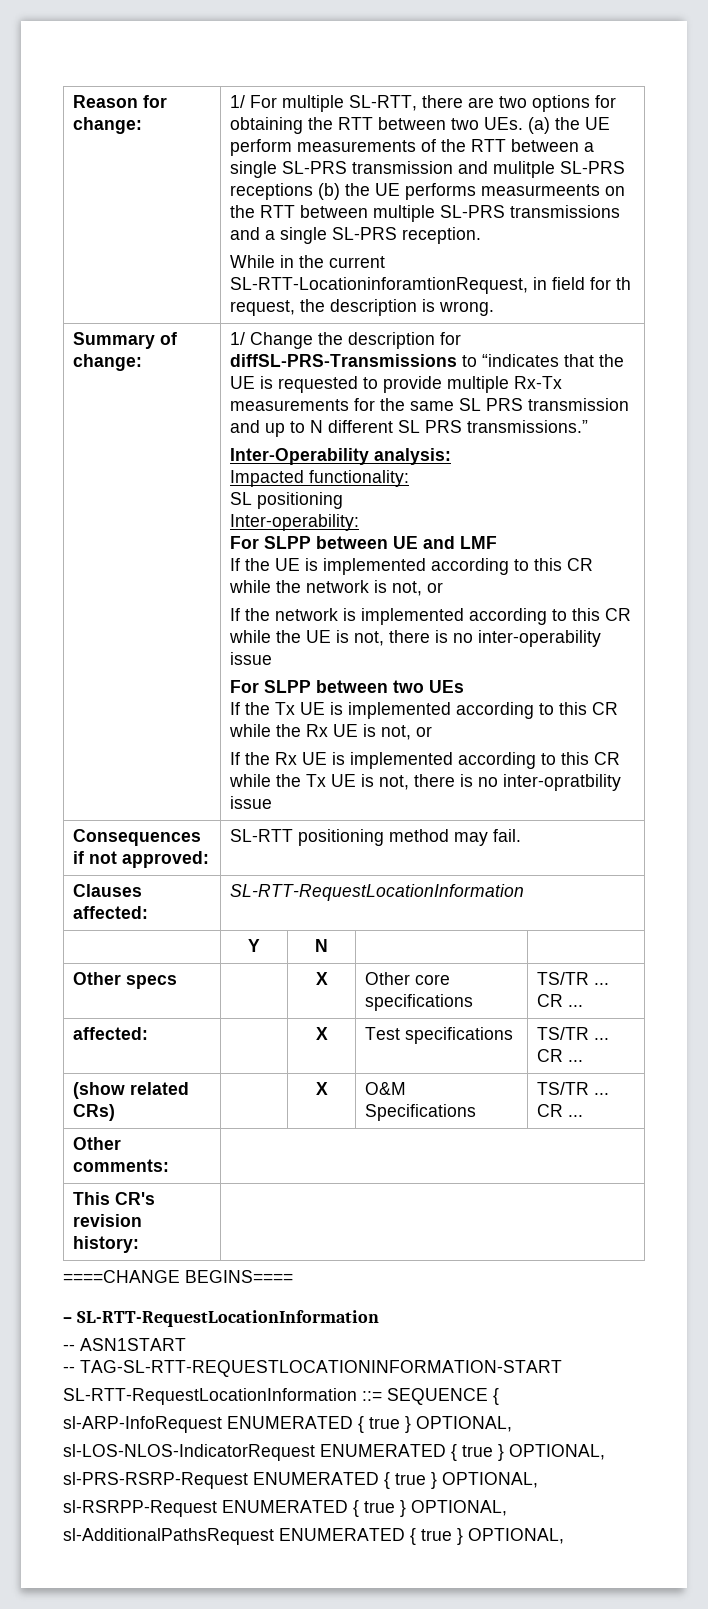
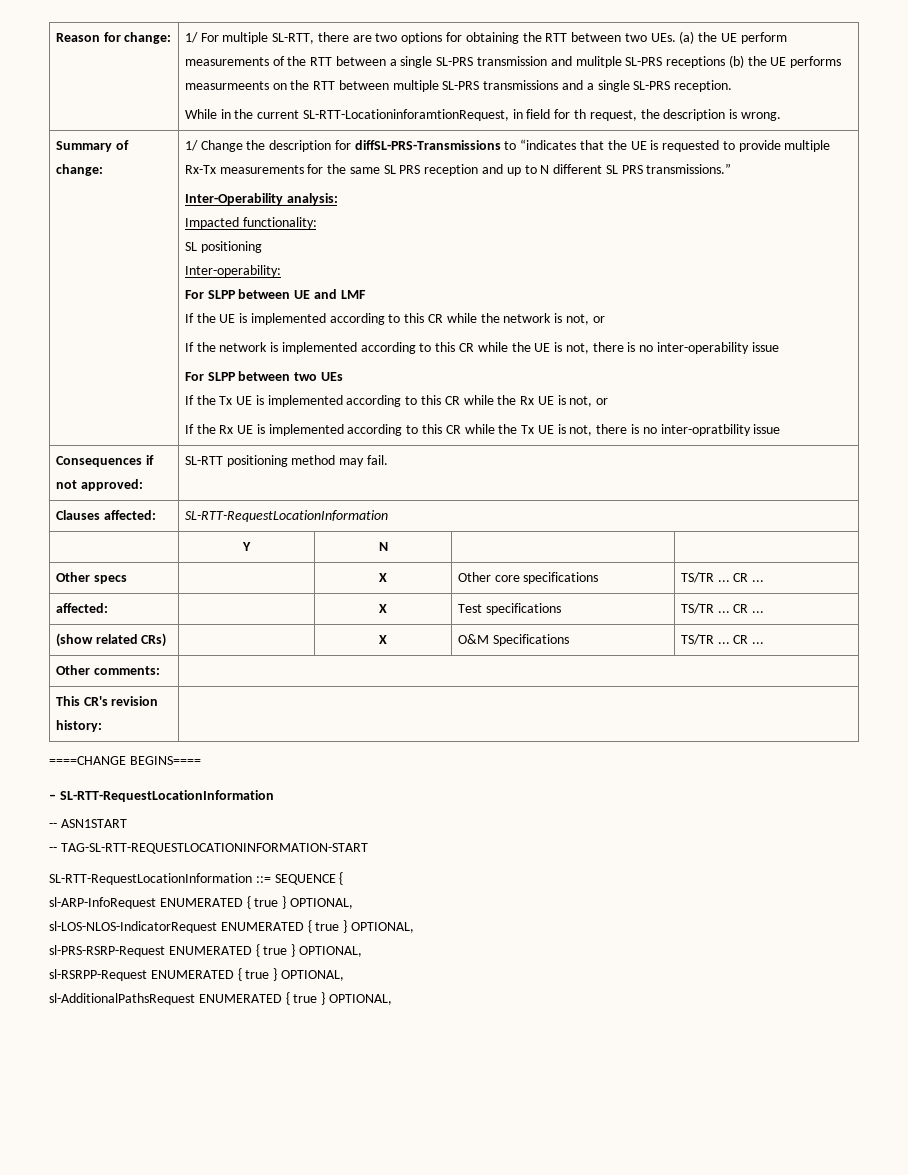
- 1/ Change the description for diffSL-PRS-Transmissions to “indicates that the UE is requested to provide multiple Rx-Tx measurements for the same SL PRS transmission and up to N different SL PRS transmissions.”
+ 1/ Change the description for diffSL-PRS-Transmissions to “indicates that the UE is requested to provide multiple Rx-Tx measurements for the same SL PRS reception and up to N different SL PRS transmissions.”

